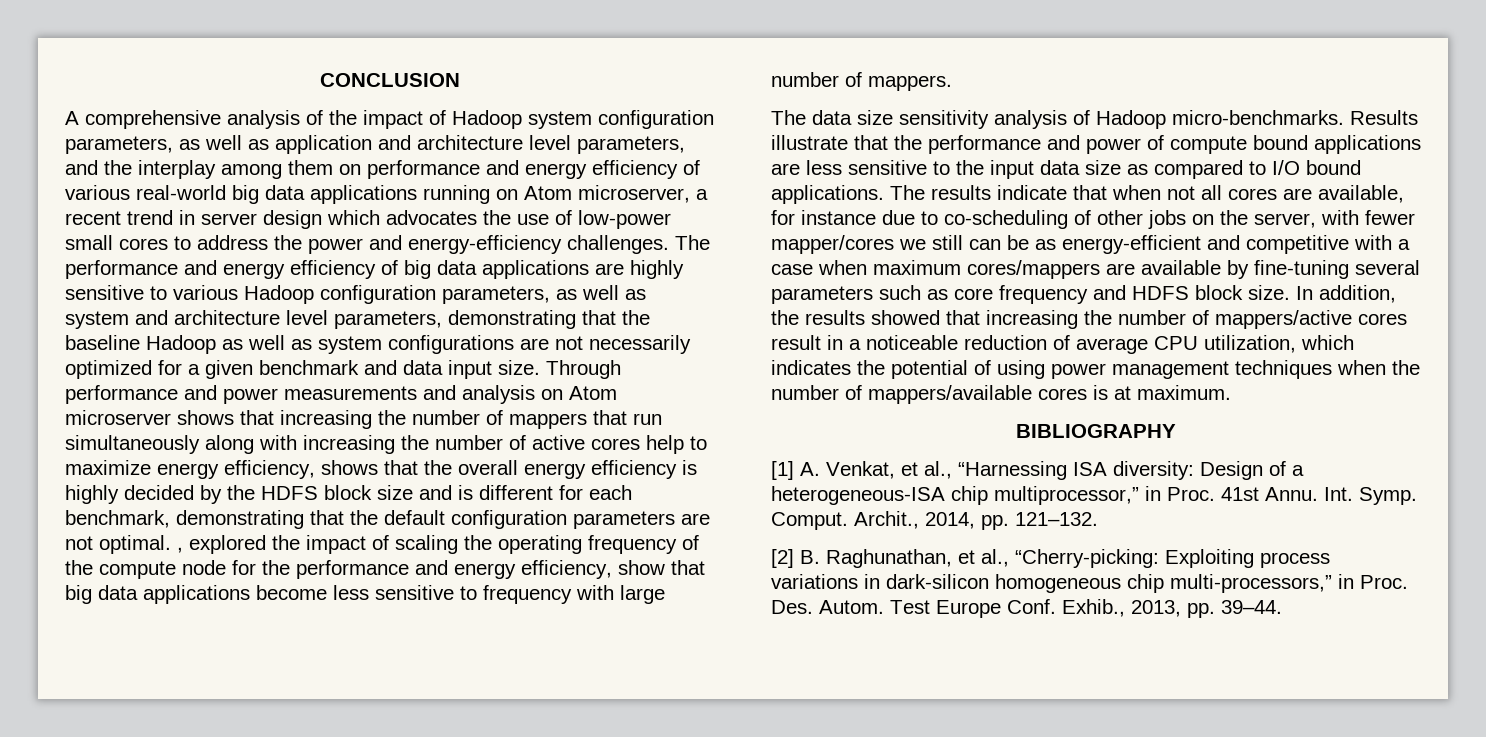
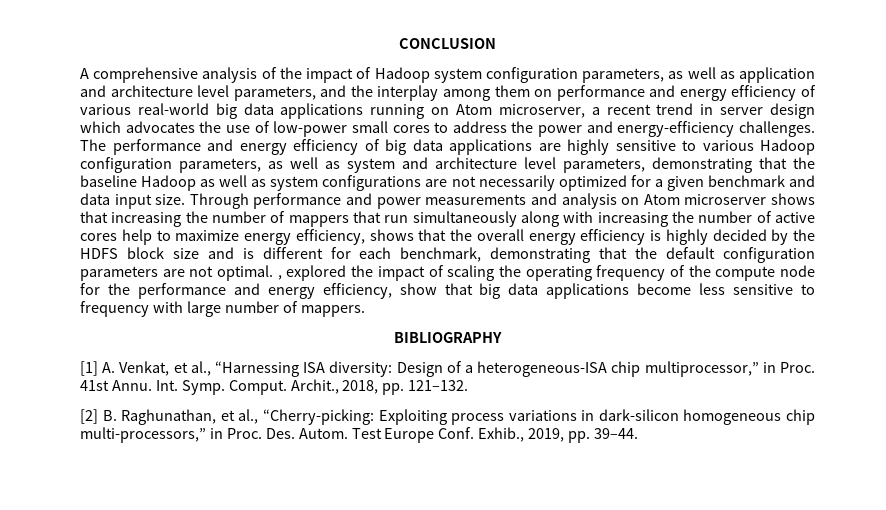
- The data size sensitivity analysis of Hadoop micro-benchmarks. Results illustrate that the performance and power of compute bound applications are less sensitive to the input data size as compared to I/O bound applications. The results indicate that when not all cores are available, for instance due to co-scheduling of other jobs on the server, with fewer mapper/cores we still can be as energy-efficient and competitive with a case when maximum cores/mappers are available by fine-tuning several parameters such as core frequency and HDFS block size. In addition, the results showed that increasing the number of mappers/active cores result in a noticeable reduction of average CPU utilization, which indicates the potential of using power management techniques when the number of mappers/available cores is at maximum.
- Archit., 2014, pp. 121–132.
+ Archit., 2018, pp. 121–132.
- Exhib., 2013, pp. 39–44.
+ Exhib., 2019, pp. 39–44.

